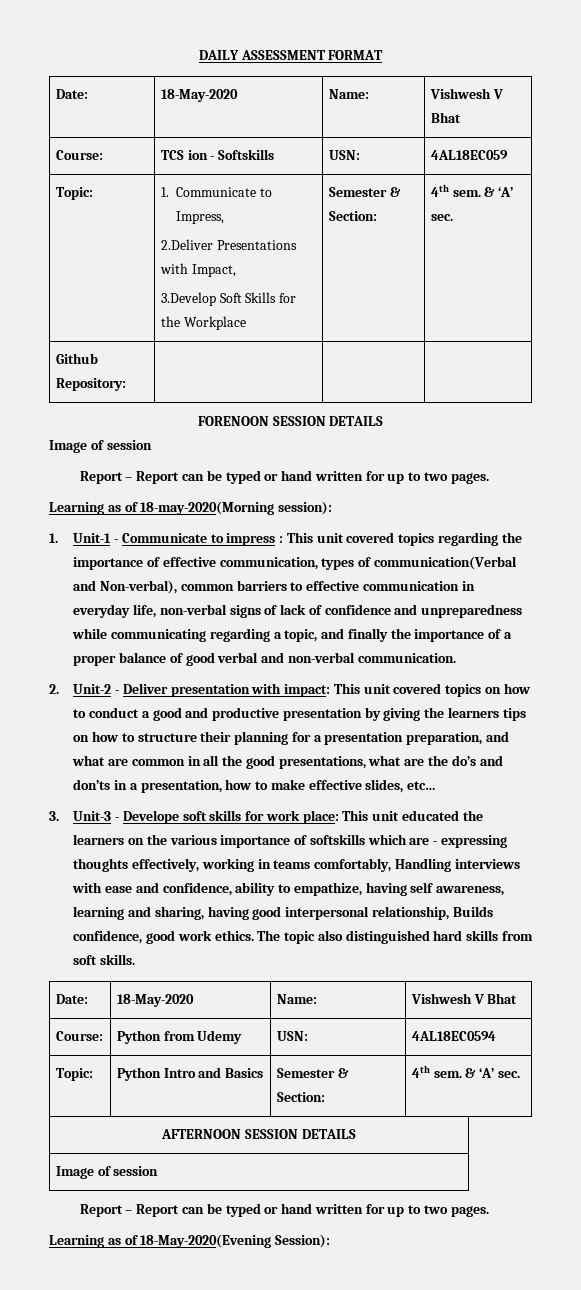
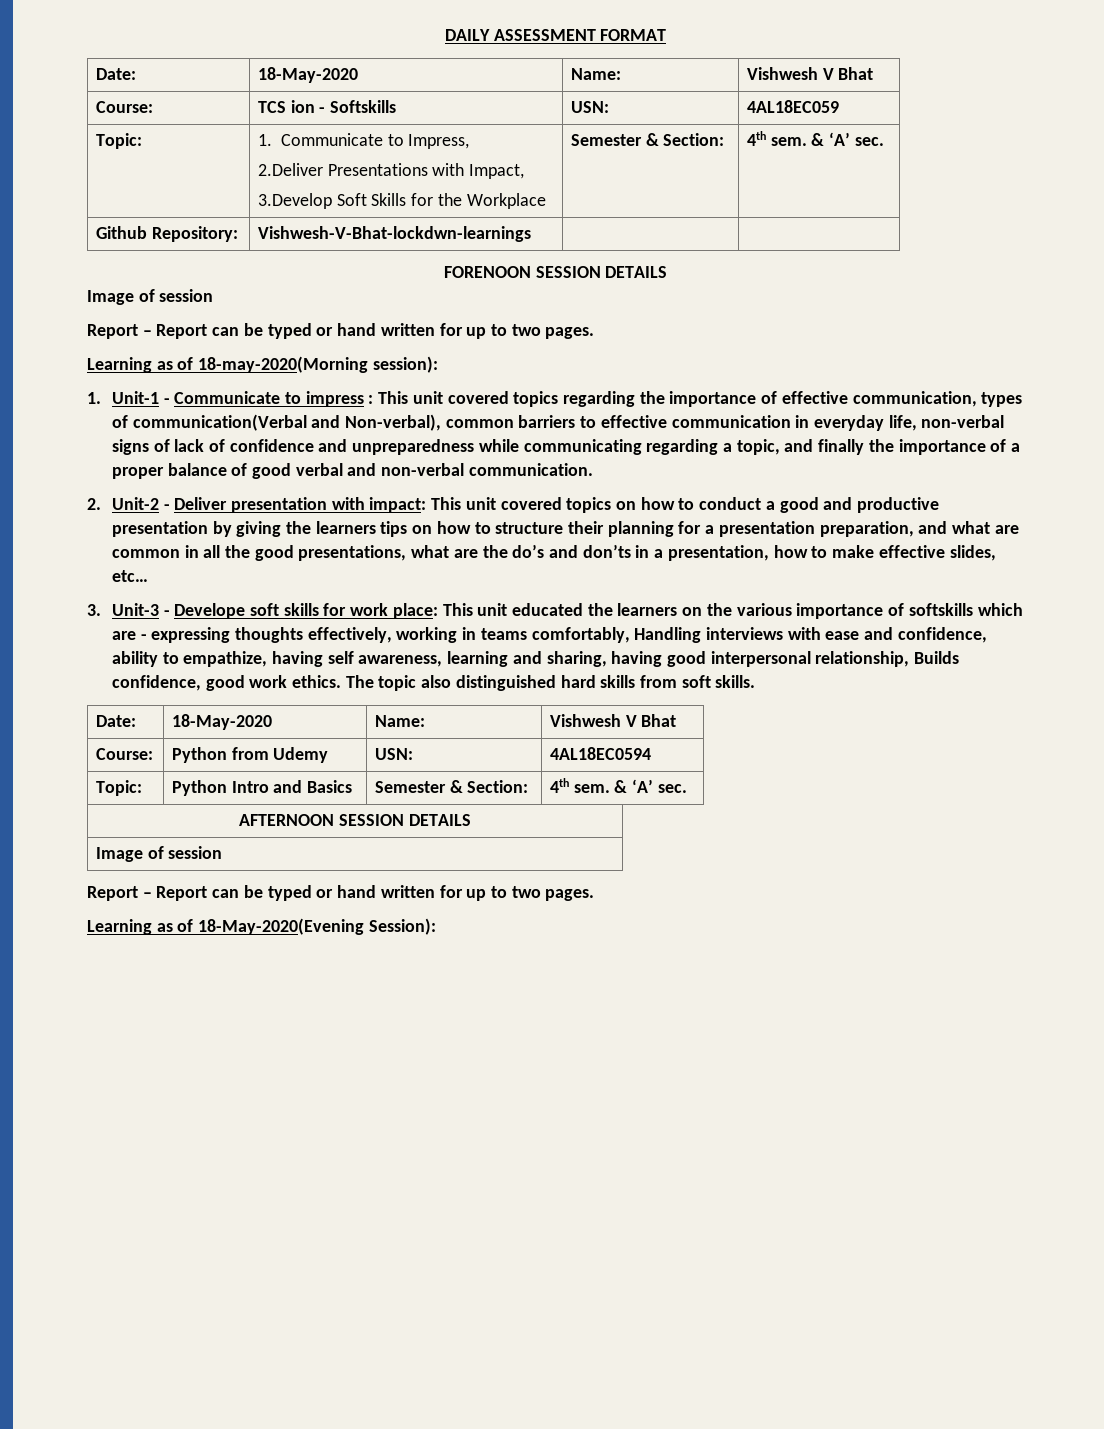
- Github Repository: | | |
+ Github Repository: | Vishwesh-V-Bhat-lockdwn-learnings | |

